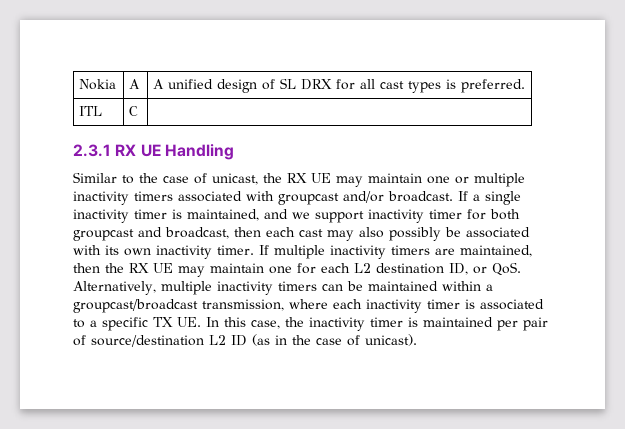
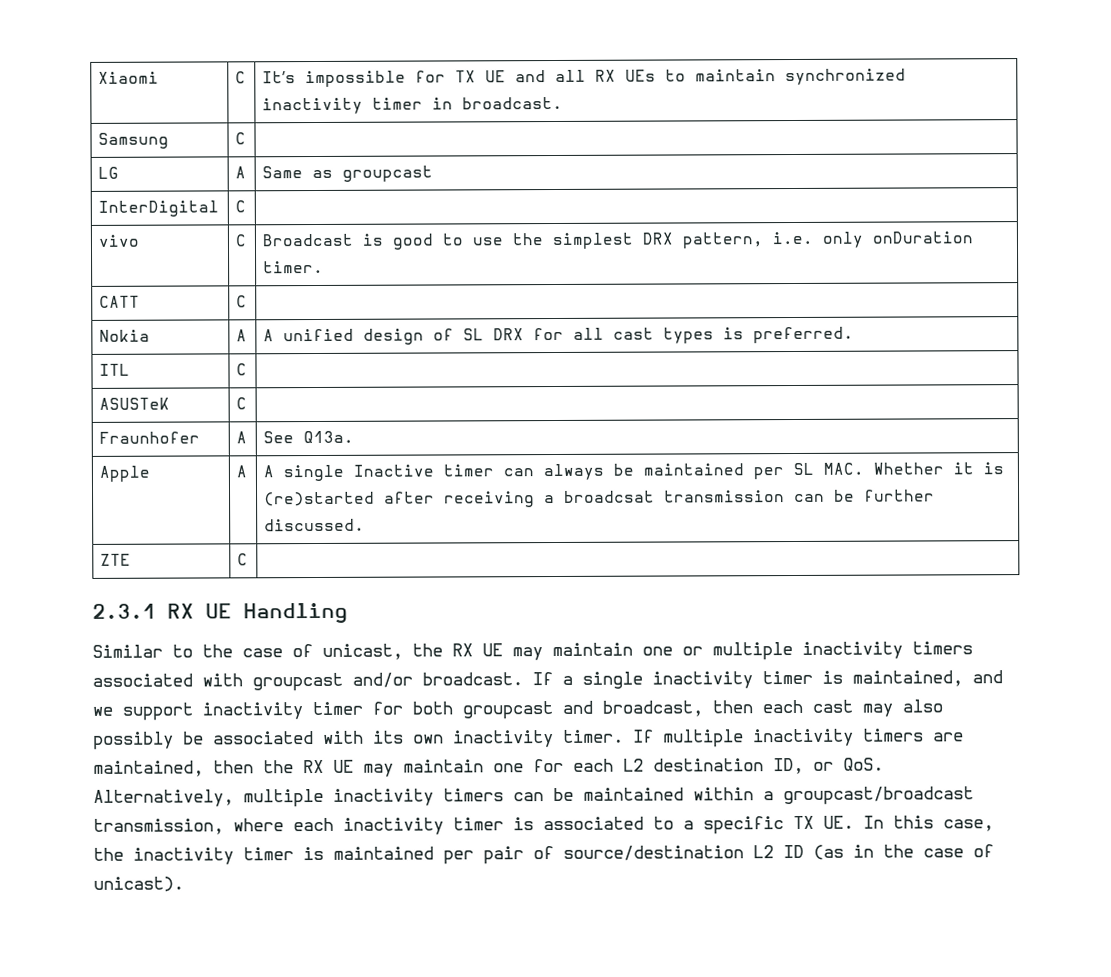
+ Xiaomi | C | It’s impossible for TX UE and all RX UEs to maintain synchronized inactivity timer in broadcast.
+ Samsung | C |
+ LG | A | Same as groupcast
+ InterDigital | C |
+ vivo | C | Broadcast is good to use the simplest DRX pattern, i.e. only onDuration timer.
+ CATT | C |
+ ASUSTeK | C |
+ Fraunhofer | A | See Q13a.
+ Apple | A | A single Inactive timer can always be maintained per SL MAC. Whether it is (re)started after receiving a broadcsat transmission can be further discussed.
+ ZTE | C |

